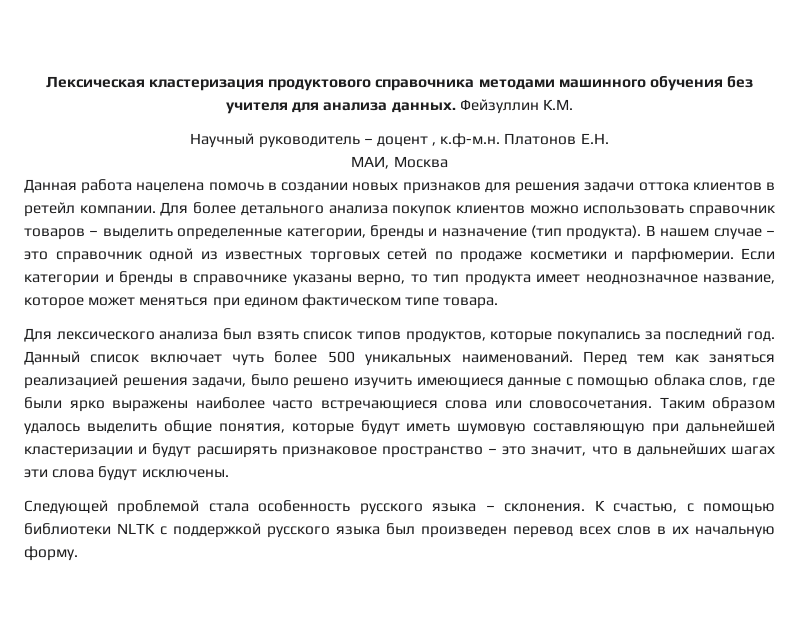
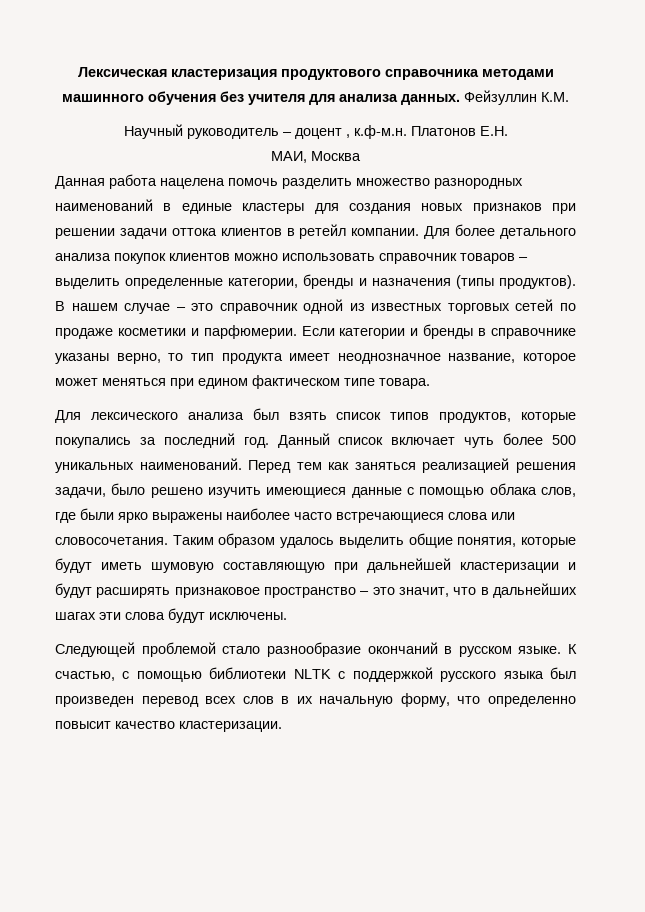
- Данная работа нацелена помочь в создании новых признаков для решения задачи оттока клиентов в ретейл компании.
+ Данная работа нацелена помочь разделить множество разнородных наименований в единые кластеры для создания новых признаков при решении задачи оттока клиентов в ретейл компании.
- Для более детального анализа покупок клиентов можно использовать справочник товаров – выделить определенные категории, бренды и назначение (тип продукта).
+ Для более детального анализа покупок клиентов можно использовать справочник товаров – выделить определенные категории, бренды и назначения (типы продуктов).
- Следующей проблемой стала особенность русского языка – склонения.
+ Следующей проблемой стало разнообразие окончаний в русском языке.
- К счастью, с помощью библиотеки NLTK с поддержкой русского языка был произведен перевод всех слов в их начальную форму.
+ К счастью, с помощью библиотеки NLTK с поддержкой русского языка был произведен перевод всех слов в их начальную форму, что определенно повысит качество кластеризации.

